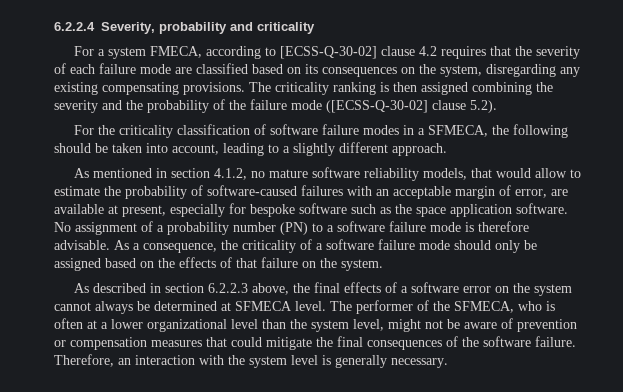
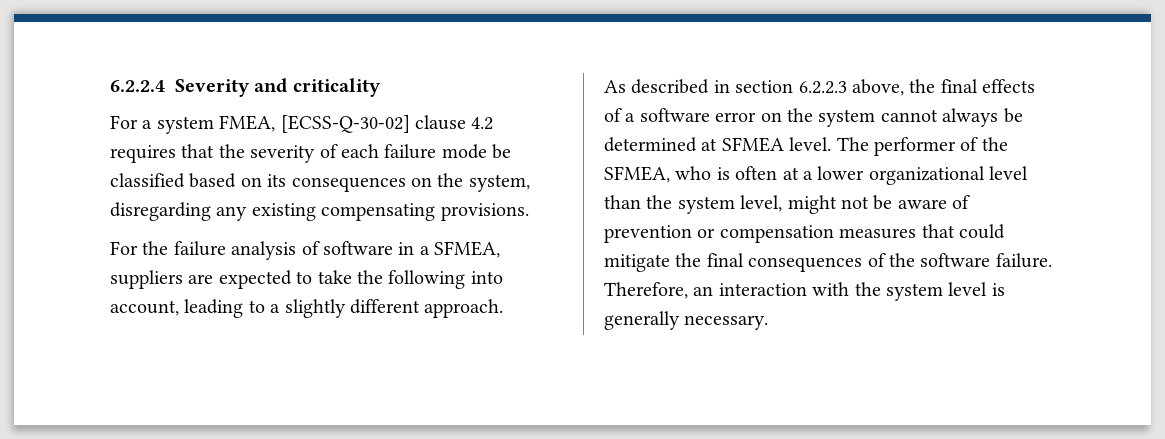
- 6.2.2.4 Severity, probability and criticality
+ 6.2.2.4 Severity and criticality
- For a system FMECA, according to [ECSS-Q-30-02] clause 4.2 requires that the severity of each failure mode are classified based on its consequences on the system, disregarding any existing compensating provisions. The criticality ranking is then assigned combining the severity and the probability of the failure mode ([ECSS-Q-30-02] clause 5.2).
- For the criticality classification of software failure modes in a SFMECA, the following should be taken into account, leading to a slightly different approach.
+ For a system FMEA, [ECSS-Q-30-02] clause 4.2 requires that the severity of each failure mode be classified based on its consequences on the system, disregarding any existing compensating provisions.
+ For the failure analysis of software in a SFMEA, suppliers are expected to take the following into account, leading to a slightly different approach.
- As mentioned in section 4.1.2, no mature software reliability models, that would allow to estimate the probability of software-caused failures with an acceptable margin of error, are available at present, especially for bespoke software such as the space application software. No assignment of a probability number (PN) to a software failure mode is therefore advisable. As a consequence, the criticality of a software failure mode should only be assigned based on the effects of that failure on the system.
- As described in section 6.2.2.3 above, the final effects of a software error on the system cannot always be determined at SFMECA level.
+ As described in section 6.2.2.3 above, the final effects of a software error on the system cannot always be determined at SFMEA level.
- The performer of the SFMECA, who is often at a lower organizational level than the system level, might not be aware of prevention or compensation measures that could mitigate the final consequences of the software failure.
+ The performer of the SFMEA, who is often at a lower organizational level than the system level, might not be aware of prevention or compensation measures that could mitigate the final consequences of the software failure.

